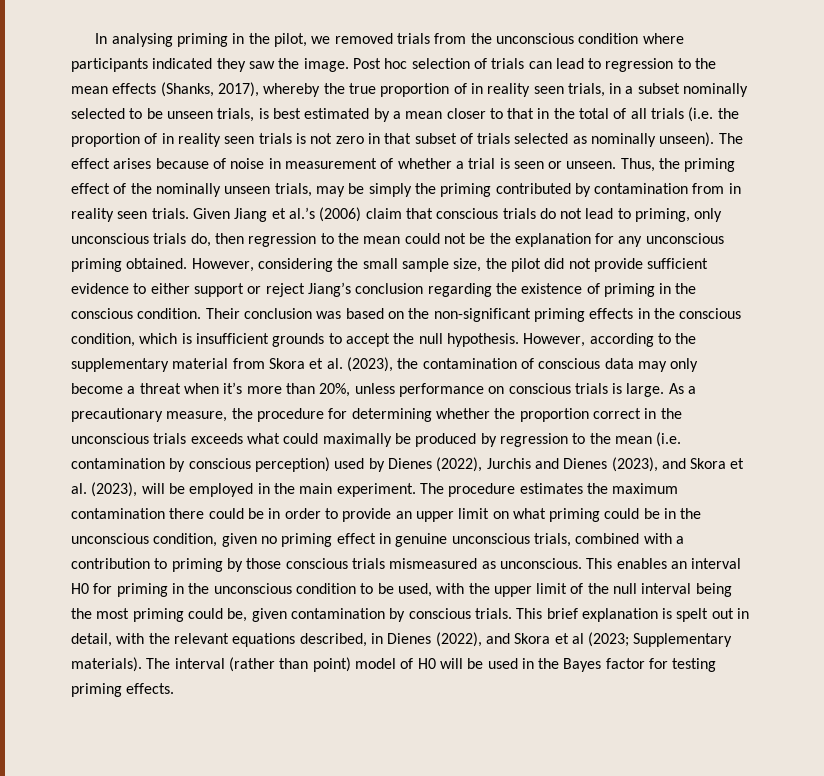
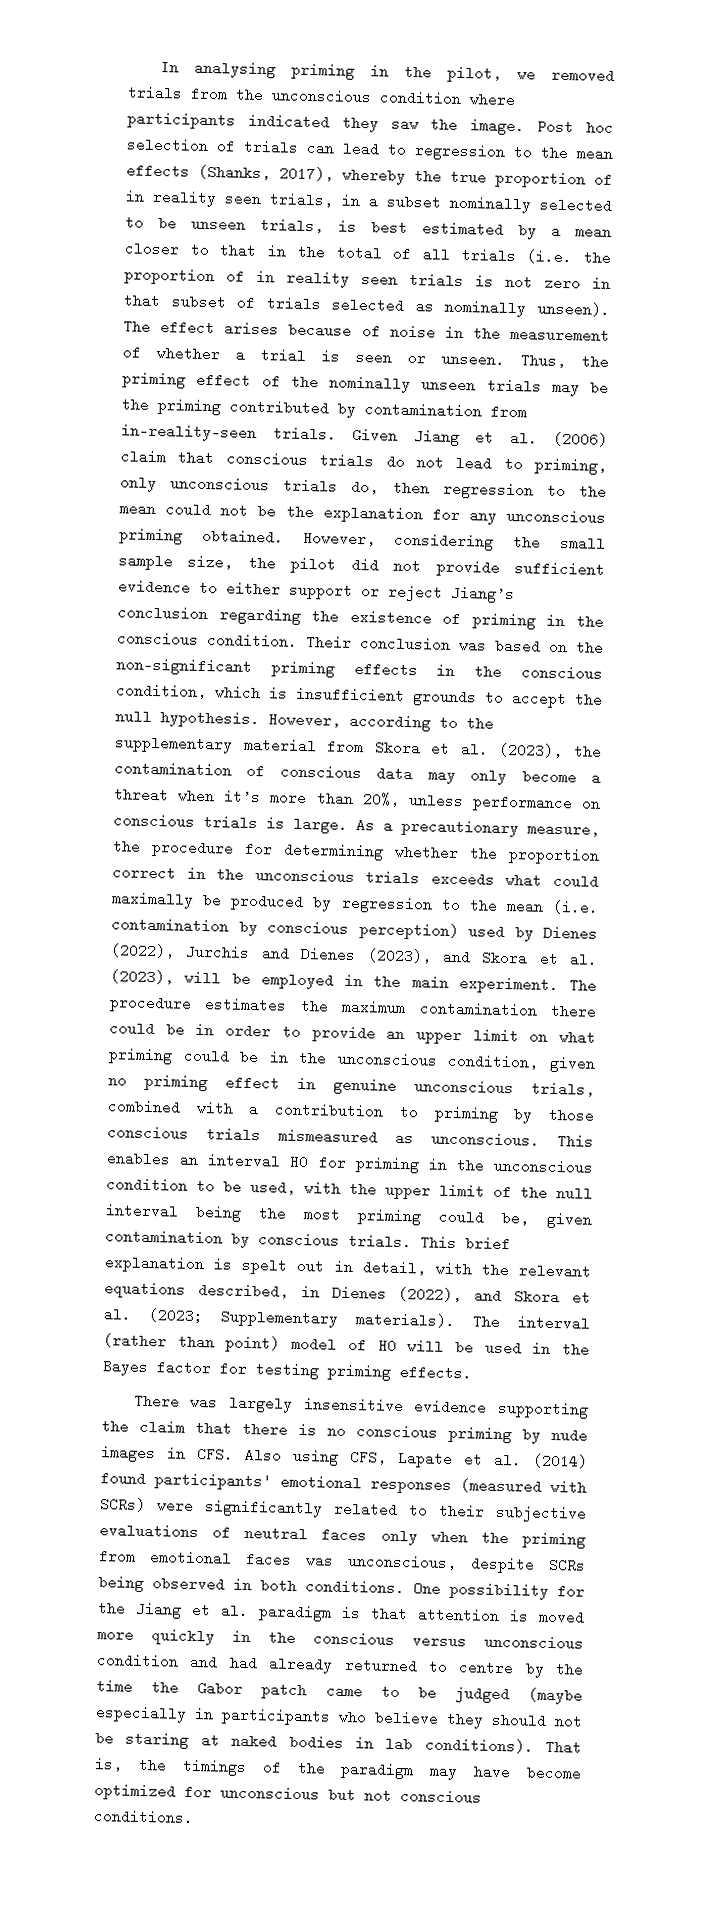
- The effect arises because of noise in measurement of whether a trial is seen or unseen.
+ The effect arises because of noise in the measurement of whether a trial is seen or unseen.
- Thus, the priming effect of the nominally unseen trials, may be simply the priming contributed by contamination from in reality seen trials.
+ Thus, the priming effect of the nominally unseen trials may be the priming contributed by contamination from in-reality-seen trials.
- Given Jiang et al.’s (2006) claim that conscious trials do not lead to priming, only unconscious trials do, then regression to the mean could not be the explanation for any unconscious priming obtained.
+ Given Jiang et al. (2006) claim that conscious trials do not lead to priming, only unconscious trials do, then regression to the mean could not be the explanation for any unconscious priming obtained.
- This brief explanation is spelt out in detail, with the relevant equations described, in Dienes (2022), and Skora et al (2023; Supplementary materials).
+ This brief explanation is spelt out in detail, with the relevant equations described, in Dienes (2022), and Skora et al. (2023; Supplementary materials).
+ There was largely insensitive evidence supporting the claim that there is no conscious priming by nude images in CFS. Also using CFS, Lapate et al. (2014) found participants' emotional responses (measured with SCRs) were significantly related to their subjective evaluations of neutral faces only when the priming from emotional faces was unconscious, despite SCRs being observed in both conditions. One possibility for the Jiang et al. paradigm is that attention is moved more quickly in the conscious versus unconscious condition and had already returned to centre by the time the Gabor patch came to be judged (maybe especially in participants who believe they should not be staring at naked bodies in lab conditions). That is, the timings of the paradigm may have become optimized for unconscious but not conscious conditions.

